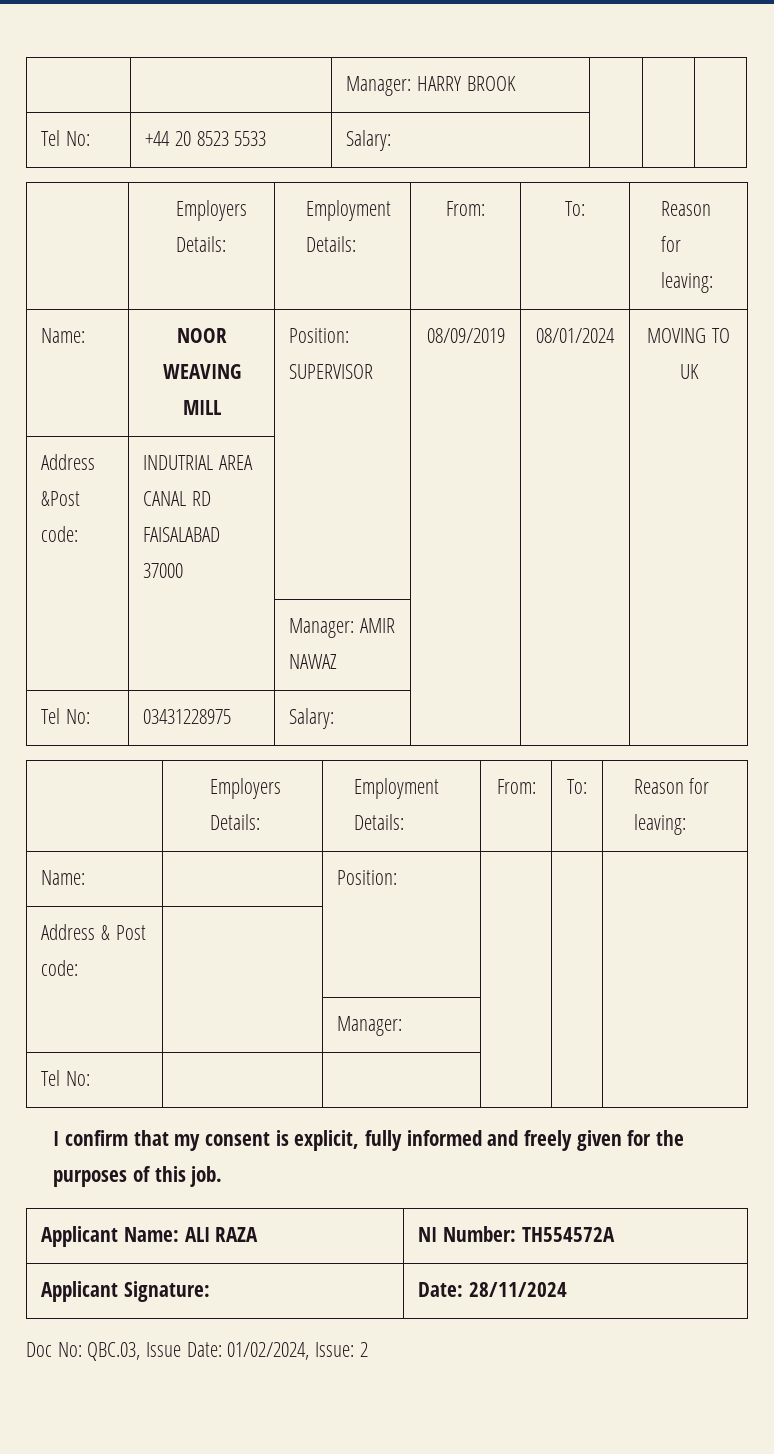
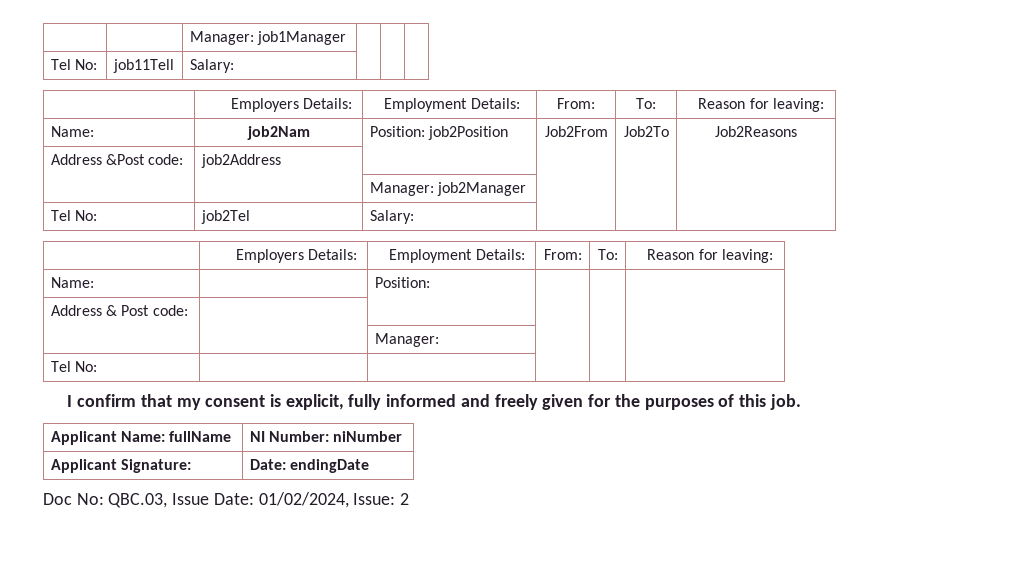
- | | Manager: HARRY BROOK | | |
- Tel No: | +44 20 8523 5533 | Salary: | | |
+ | | Manager: job1Manager | | |
+ Tel No: | job11Tell | Salary: | | |
- Name: | NOOR WEAVING MILL | Position: SUPERVISOR | 08/09/2019 | 08/01/2024 | MOVING TO UK
- Address &Post code: | INDUTRIAL AREA CANAL RD FAISALABAD 37000 | | | |
- | | Manager: AMIR NAWAZ | | |
- Tel No: | 03431228975 | Salary: | | |
+ Name: | job2Nam | Position: job2Position | Job2From | Job2To | Job2Reasons
+ Address &Post code: | job2Address | | | |
+ | | Manager: job2Manager | | |
+ Tel No: | job2Tel | Salary: | | |
- Applicant Name: ALI RAZA | NI Number: TH554572A
+ Applicant Name: fullName | NI Number: niNumber
- Applicant Signature: | Date: 28/11/2024
+ Applicant Signature: | Date: endingDate

